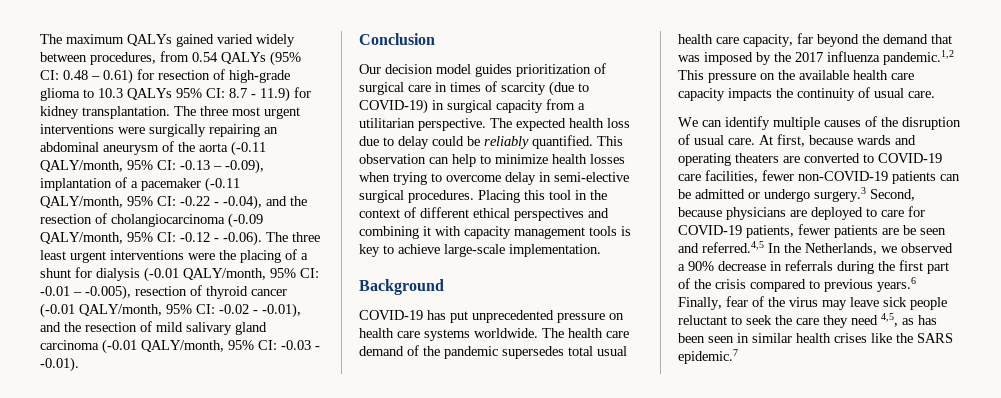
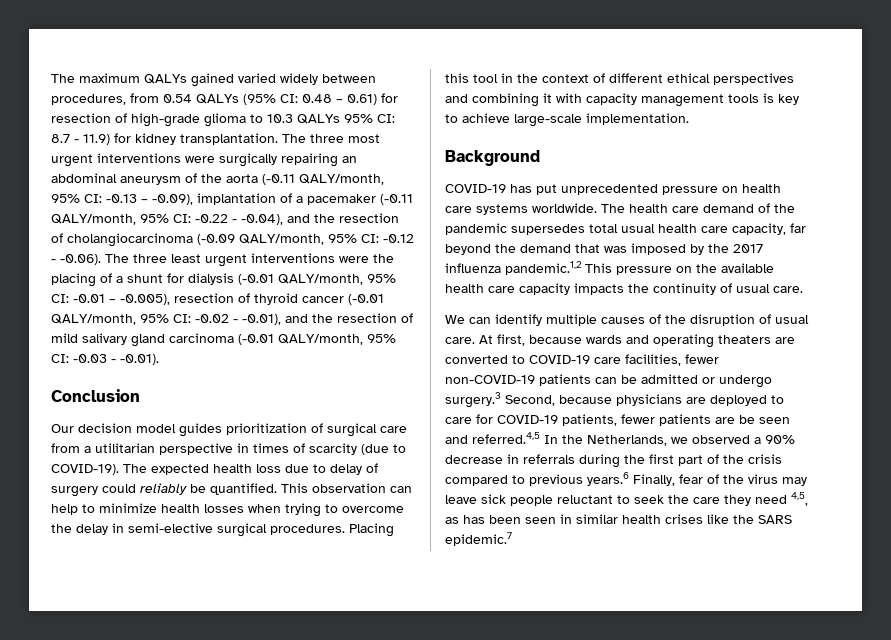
- Our decision model guides prioritization of surgical care in times of scarcity (due to COVID-19) in surgical capacity from a utilitarian perspective.
+ Our decision model guides prioritization of surgical care from a utilitarian perspective in times of scarcity (due to COVID-19).
- The expected health loss due to delay could be reliably quantified.
+ The expected health loss due to delay of surgery could reliably be quantified.
- This observation can help to minimize health losses when trying to overcome delay in semi-elective surgical procedures.
+ This observation can help to minimize health losses when trying to overcome the delay in semi-elective surgical procedures.

